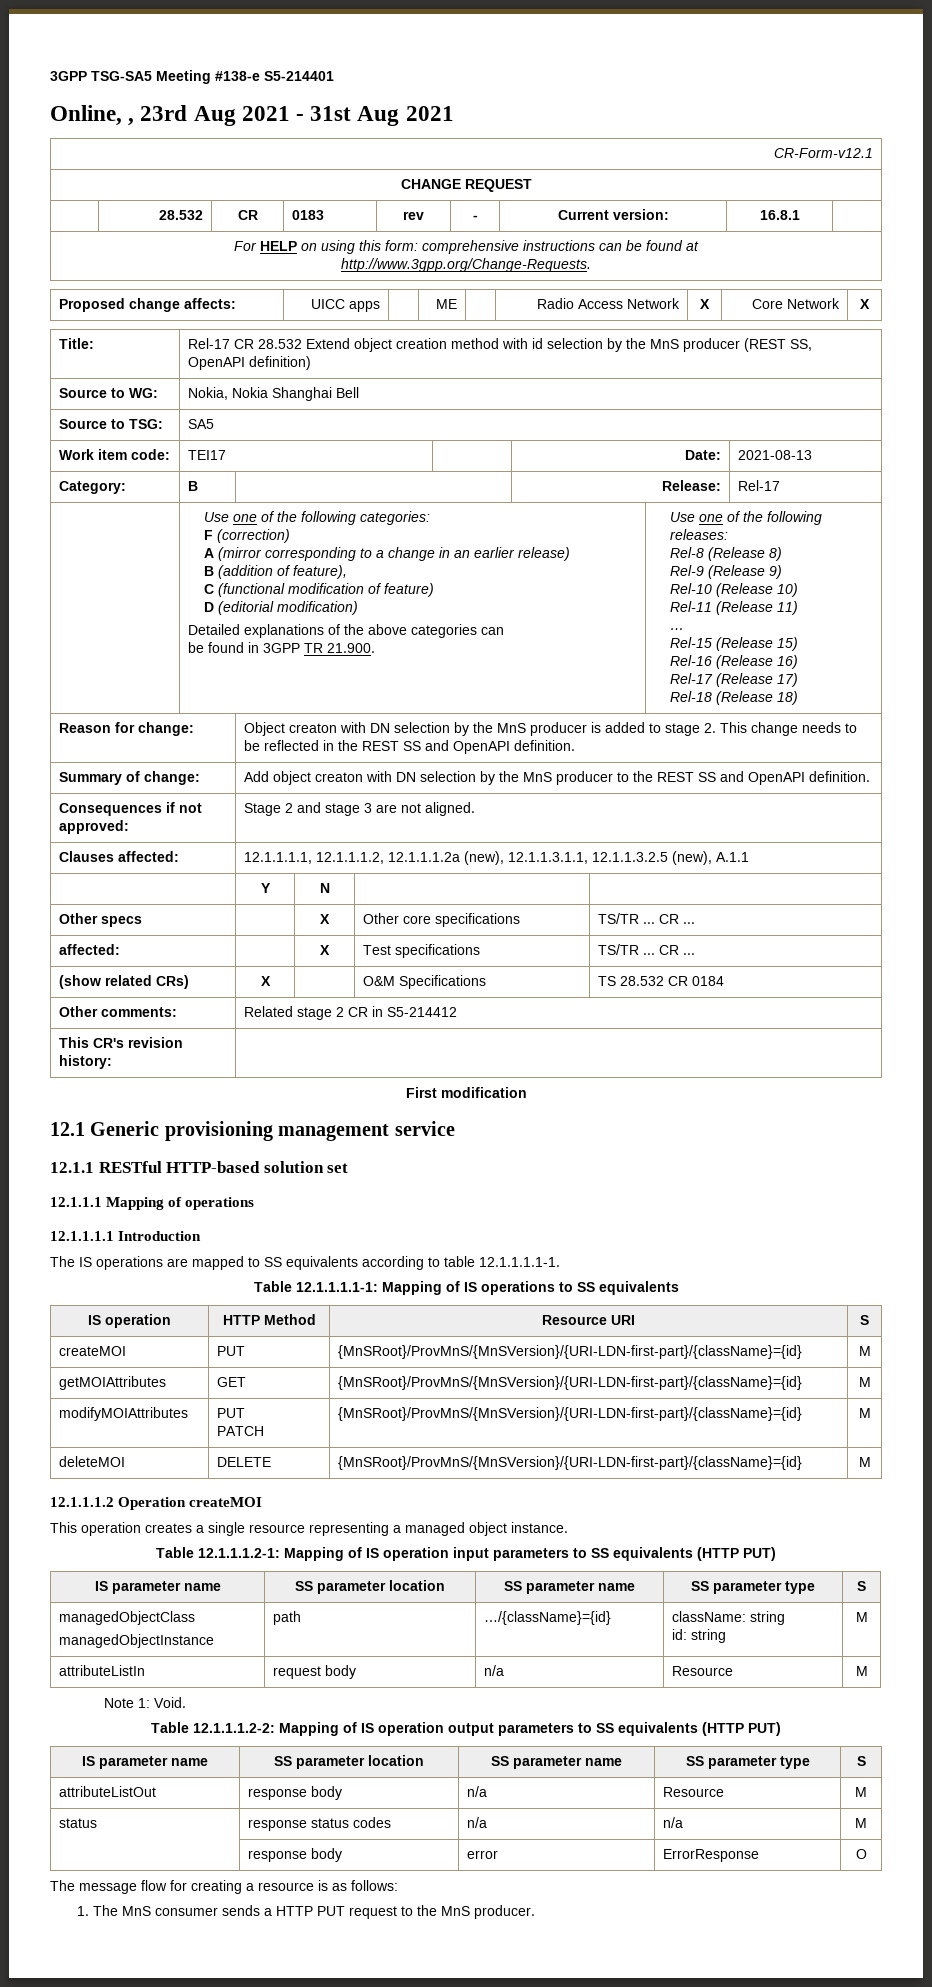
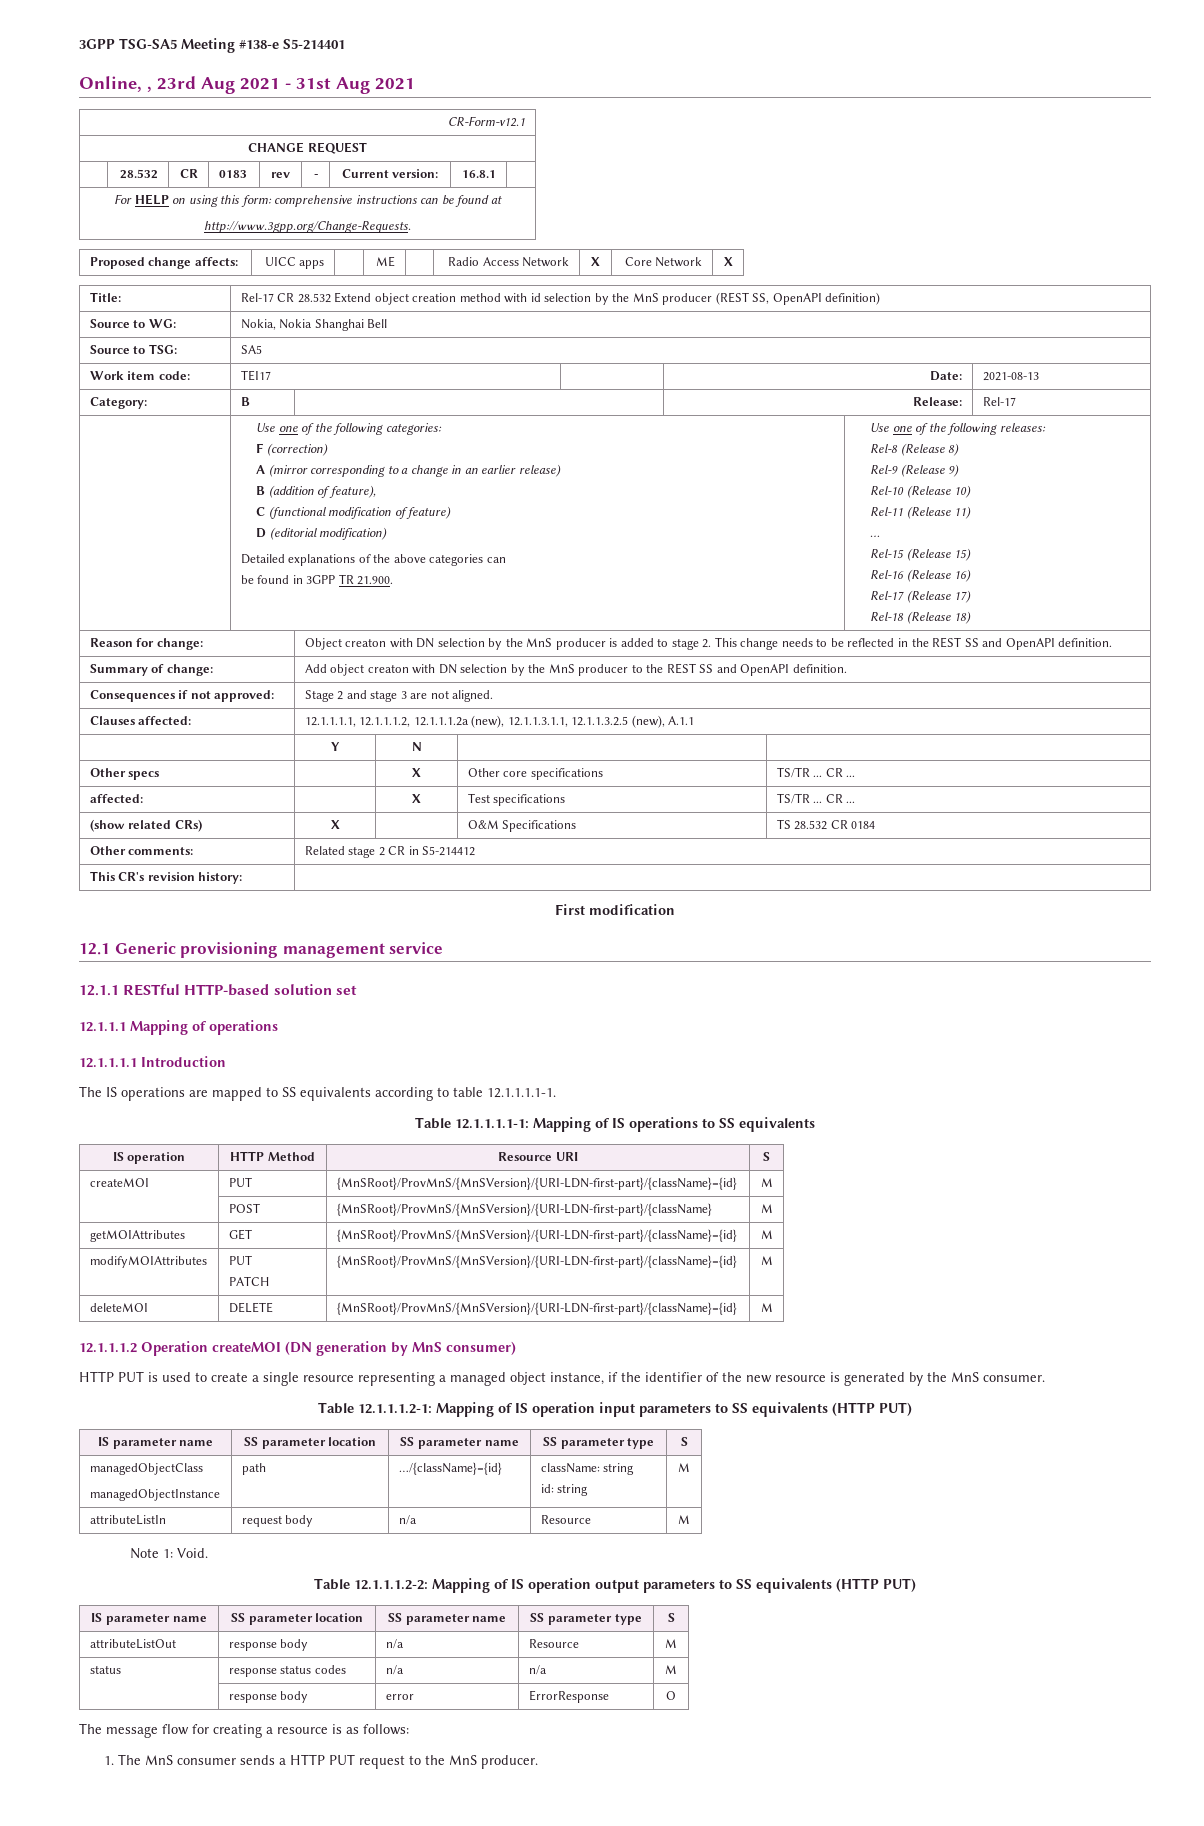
+ | POST | {MnSRoot}/ProvMnS/{MnSVersion}/{URI-LDN-first-part}/{className} | M
- 12.1.1.1.2 Operation createMOI
- This operation creates a single resource representing a managed object instance.
+ 12.1.1.1.2 Operation createMOI (DN generation by MnS consumer)
+ HTTP PUT is used to create a single resource representing a managed object instance, if the identifier of the new resource is generated by the MnS consumer.

